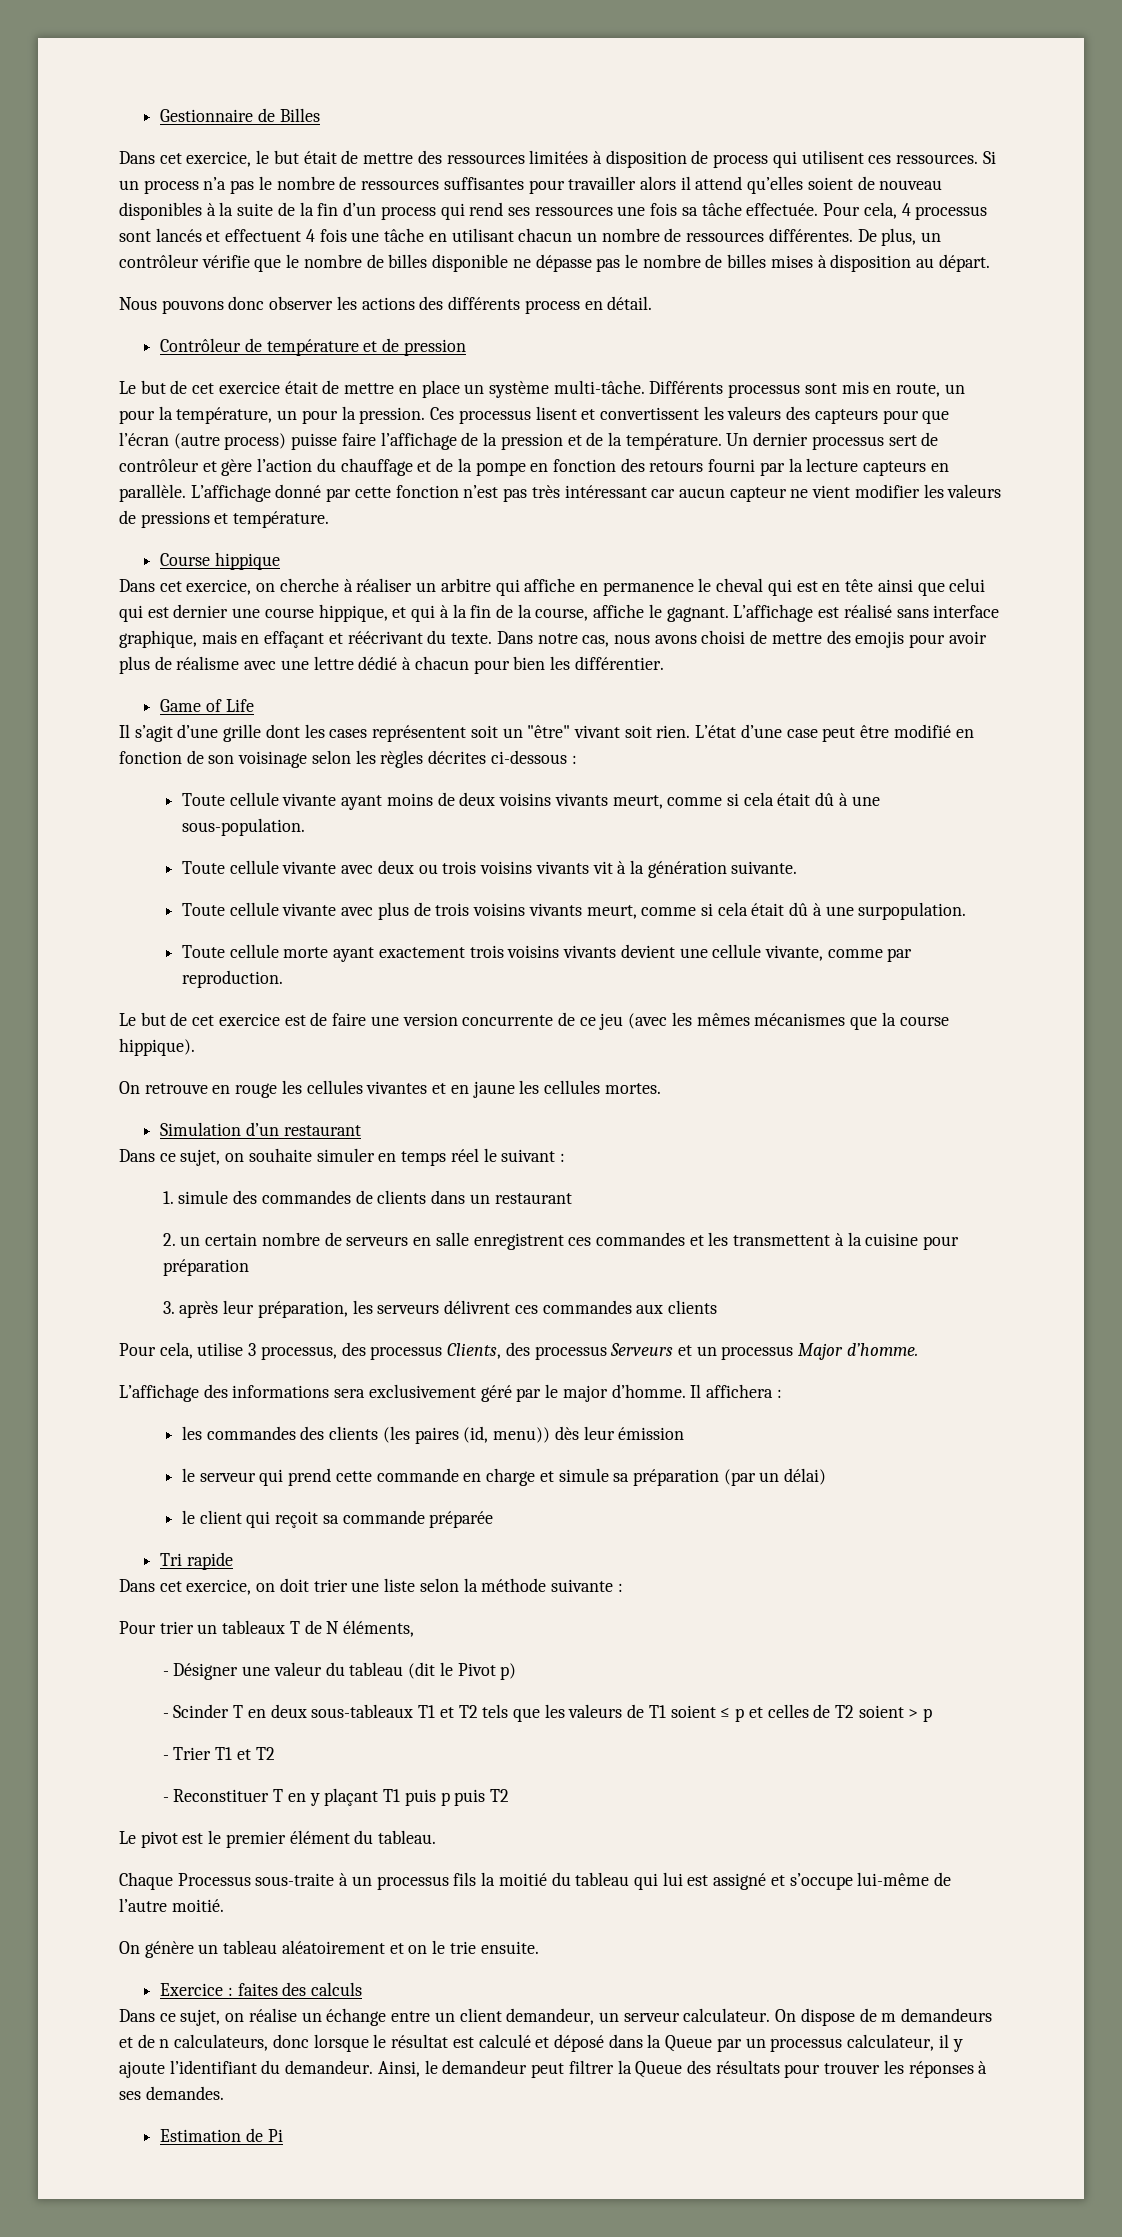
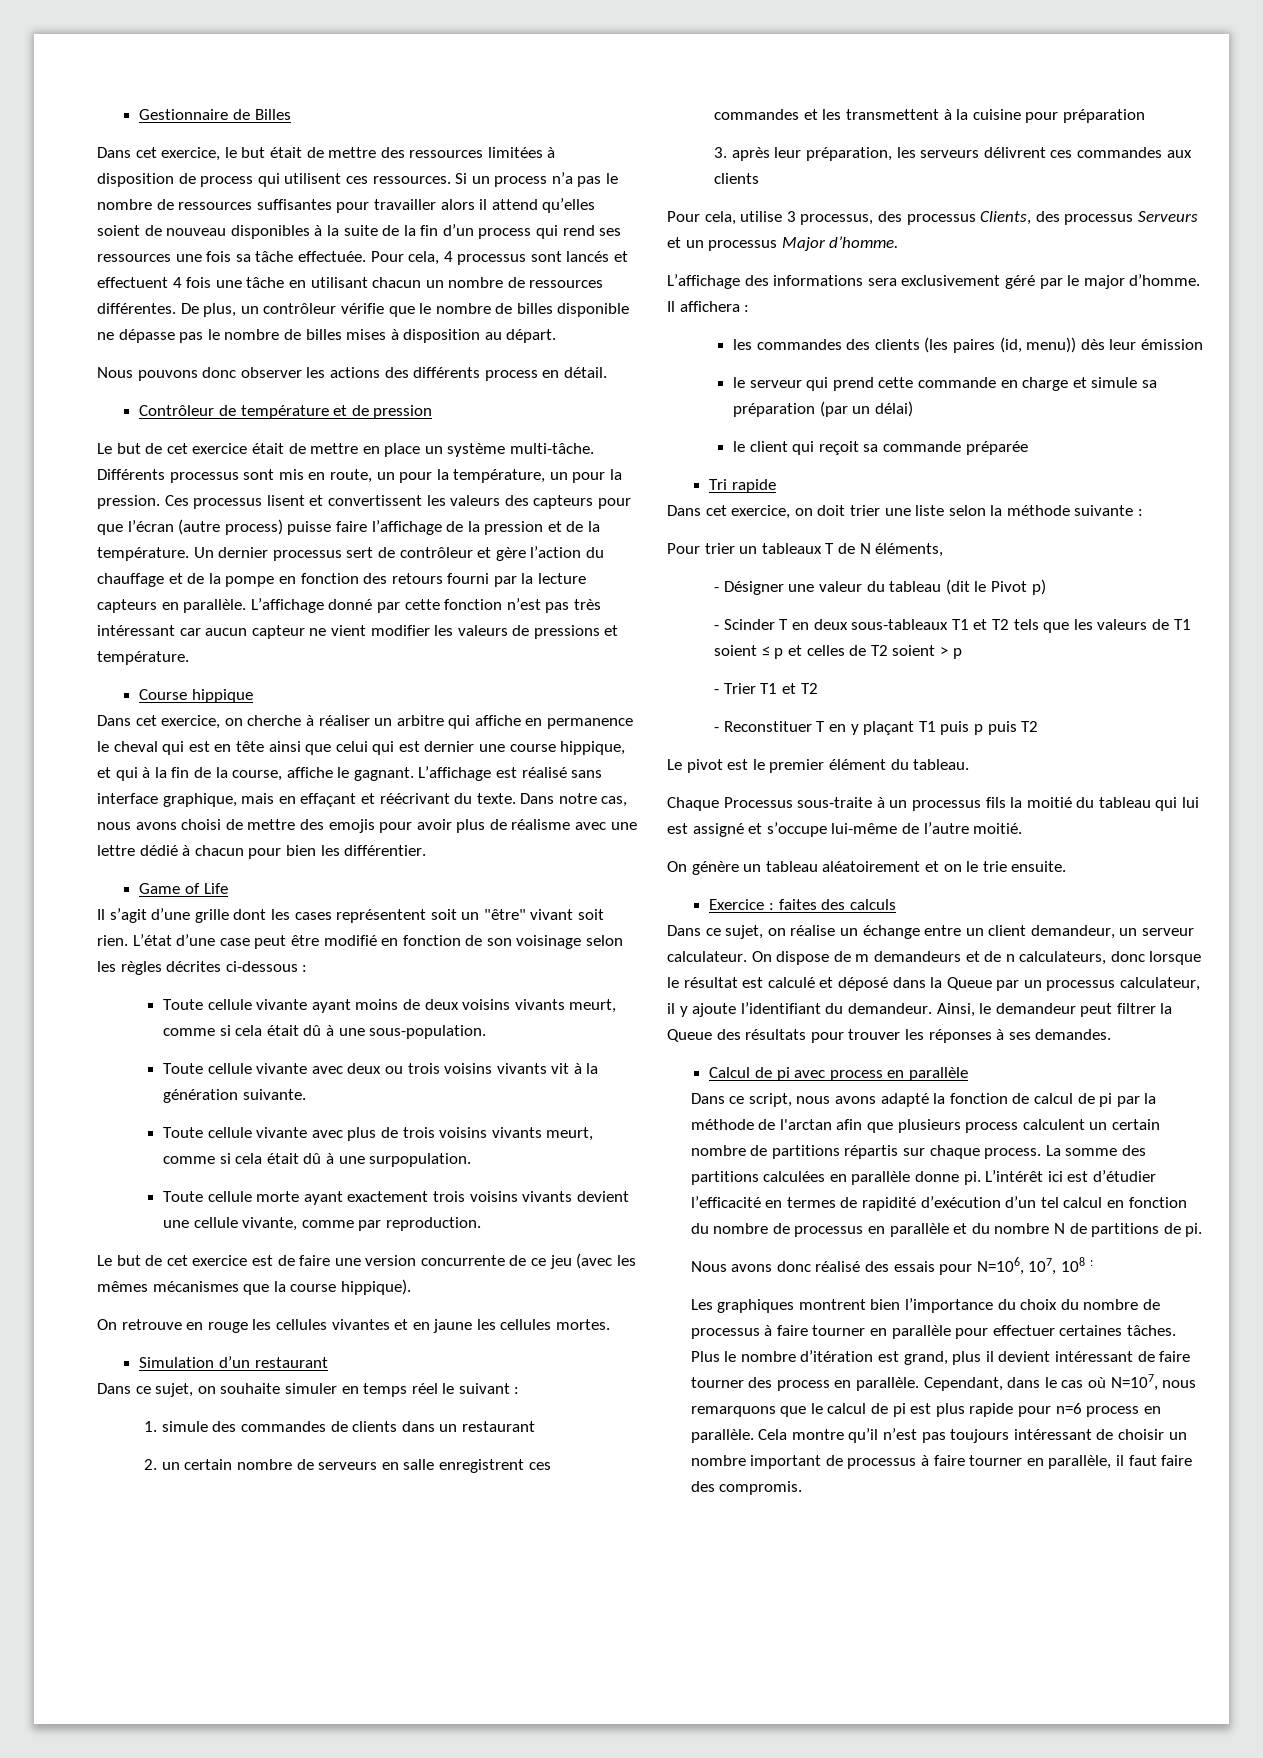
- Estimation de Pi
+ Calcul de pi avec process en parallèle
+ Dans ce script, nous avons adapté la fonction de calcul de pi par la méthode de l'arctan afin que plusieurs process calculent un certain nombre de partitions répartis sur chaque process. La somme des partitions calculées en parallèle donne pi. L’intérêt ici est d’étudier l’efficacité en termes de rapidité d’exécution d’un tel calcul en fonction du nombre de processus en parallèle et du nombre N de partitions de pi.
+ Nous avons donc réalisé des essais pour N=106, 107, 108 :
+ Les graphiques montrent bien l’importance du choix du nombre de processus à faire tourner en parallèle pour effectuer certaines tâches. Plus le nombre d’itération est grand, plus il devient intéressant de faire tourner des process en parallèle. Cependant, dans le cas où N=107, nous remarquons que le calcul de pi est plus rapide pour n=6 process en parallèle. Cela montre qu’il n’est pas toujours intéressant de choisir un nombre important de processus à faire tourner en parallèle, il faut faire des compromis.

